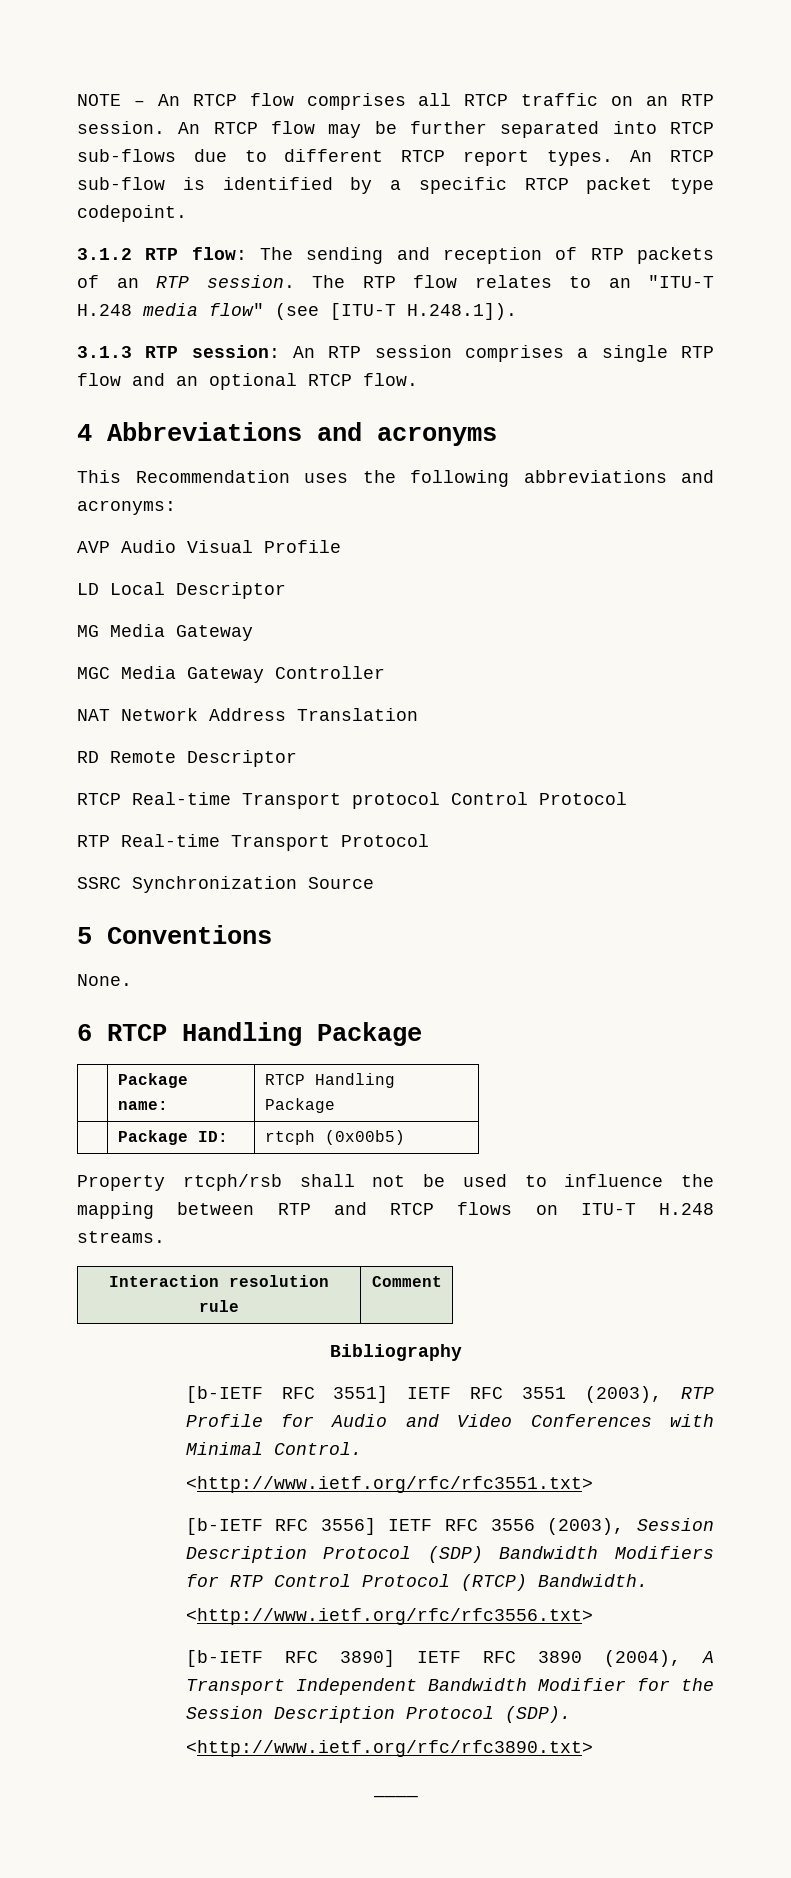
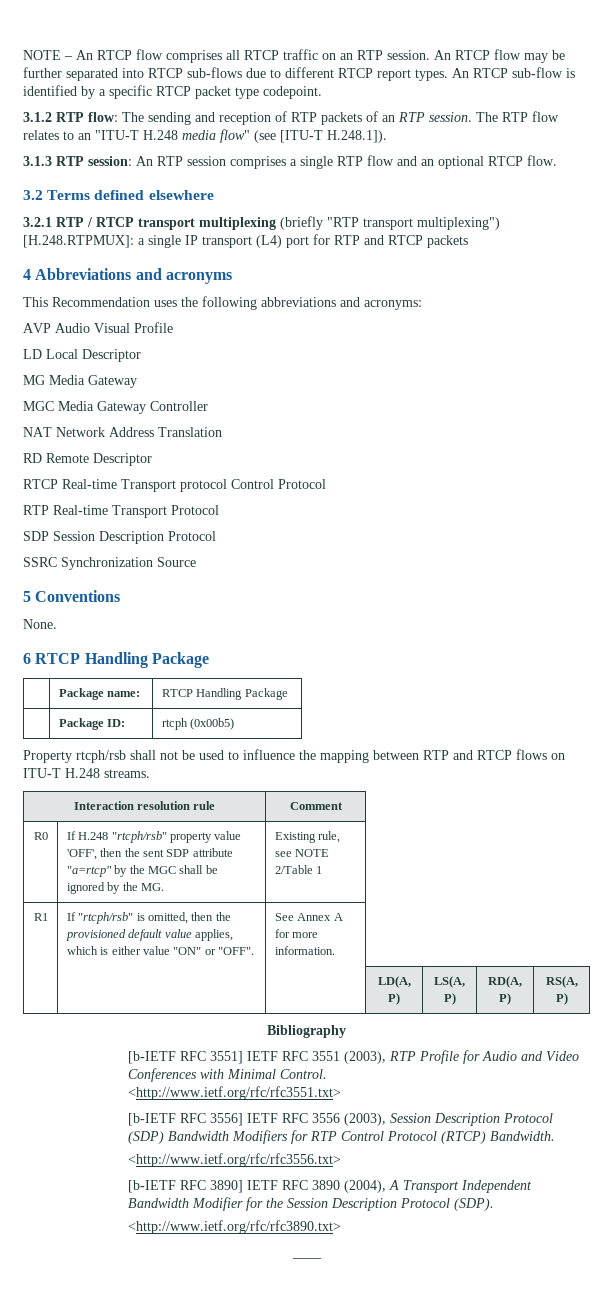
+ 3.2 Terms defined elsewhere
+ 3.2.1 RTP / RTCP transport multiplexing (briefly "RTP transport multiplexing") [H.248.RTPMUX]: a single IP transport (L4) port for RTP and RTCP packets
+ SDP Session Description Protocol
+ R0 | If H.248 "rtcph/rsb" property value 'OFF', then the sent SDP attribute "a=rtcp" by the MGC shall be ignored by the MG. | Existing rule, see NOTE 2/Table 1
+ R1 | If "rtcph/rsb" is omitted, then the provisioned default value applies, which is either value "ON" or "OFF". | See Annex A for more information.
+ | | | LD(A, P) | LS(A, P) | RD(A, P) | RS(A, P)

